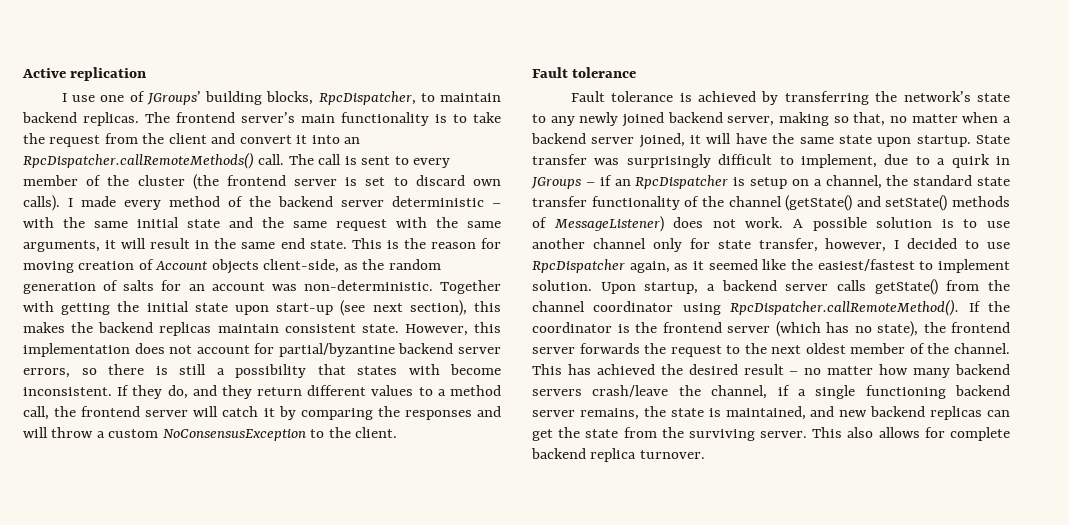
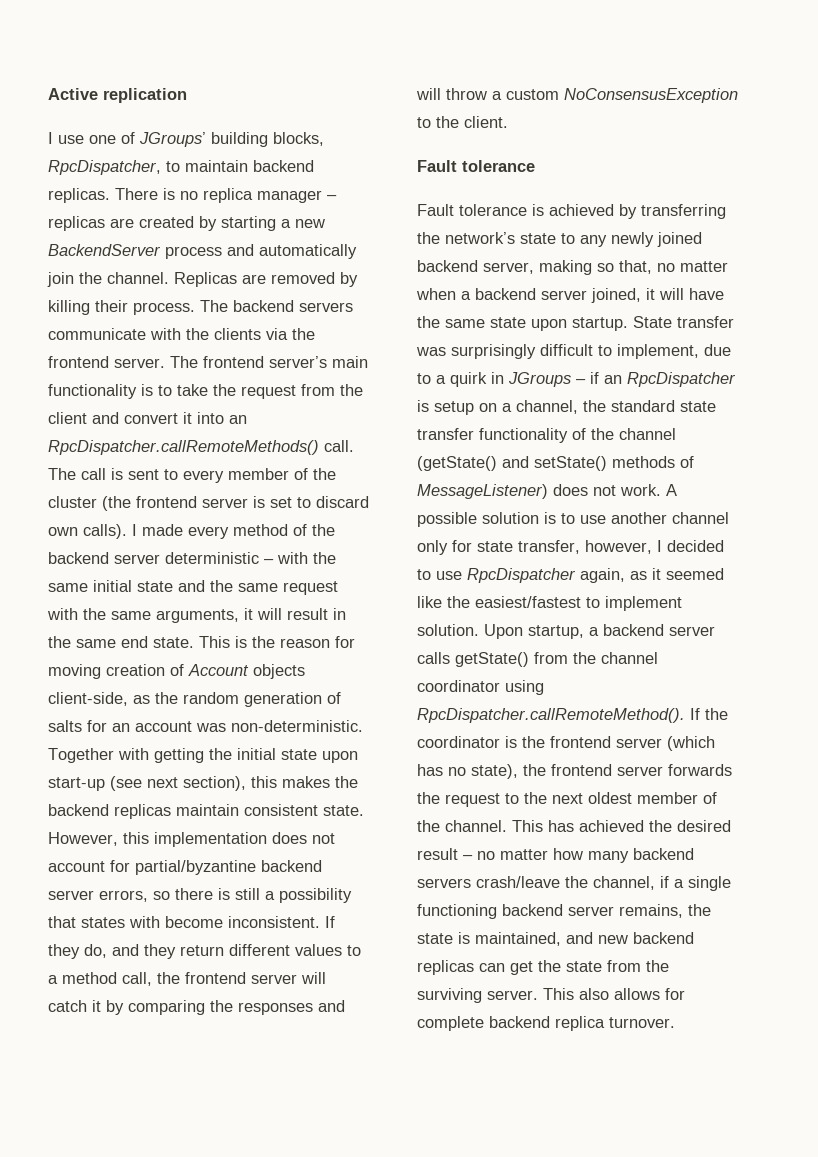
+ There is no replica manager – replicas are created by starting a new BackendServer process and automatically join the channel. Replicas are removed by killing their process. The backend servers communicate with the clients via the frontend server.

